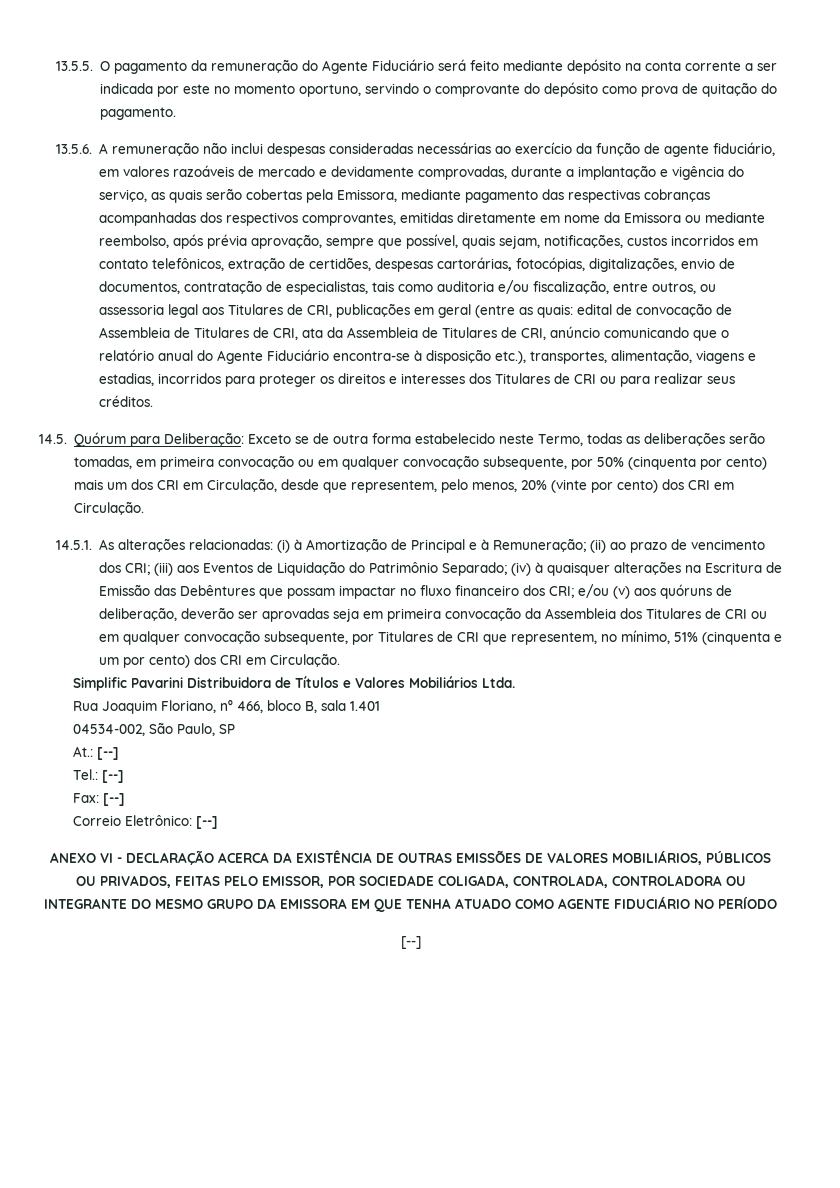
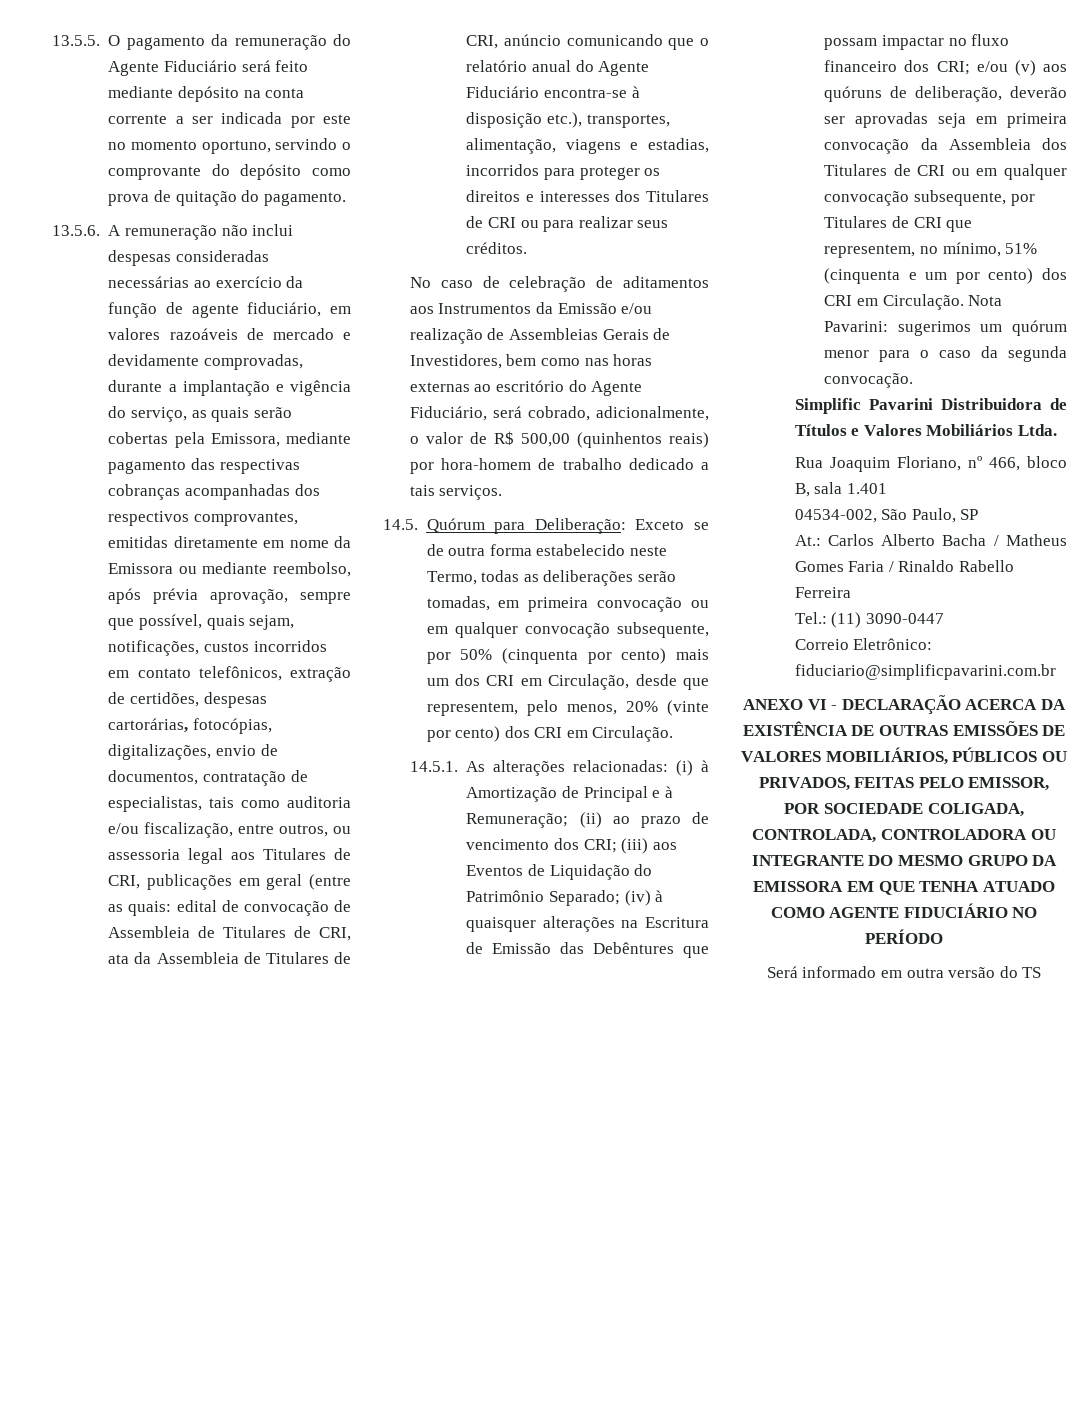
+ No caso de celebração de aditamentos aos Instrumentos da Emissão e/ou realização de Assembleias Gerais de Investidores, bem como nas horas externas ao escritório do Agente Fiduciário, será cobrado, adicionalmente, o valor de R$ 500,00 (quinhentos reais) por hora-homem de trabalho dedicado a tais serviços.
+ Nota Pavarini: sugerimos um quórum menor para o caso da segunda convocação.
- At.: [--]
- Tel.: [--]
- Fax: [--]
+ At.: Carlos Alberto Bacha / Matheus Gomes Faria / Rinaldo Rabello Ferreira
+ Tel.: (11) 3090-0447
- Correio Eletrônico: [--]
+ Correio Eletrônico: fiduciario@simplificpavarini.com.br
  ANEXO VI - DECLARAÇÃO ACERCA DA EXISTÊNCIA DE OUTRAS EMISSÕES DE VALORES MOBILIÁRIOS, PÚBLICOS OU PRIVADOS, FEITAS PELO EMISSOR, POR SOCIEDADE COLIGADA, CONTROLADA, CONTROLADORA OU INTEGRANTE DO MESMO GRUPO DA EMISSORA EM QUE TENHA ATUADO COMO AGENTE FIDUCIÁRIO NO PERÍODO
- [--]
+ Será informado em outra versão do TS

